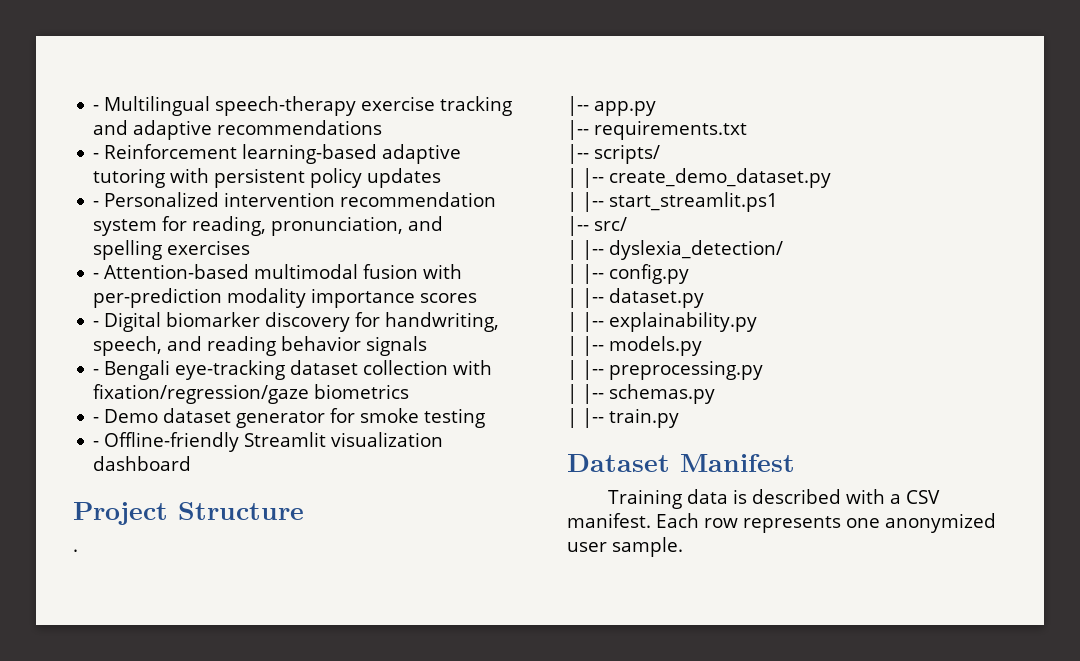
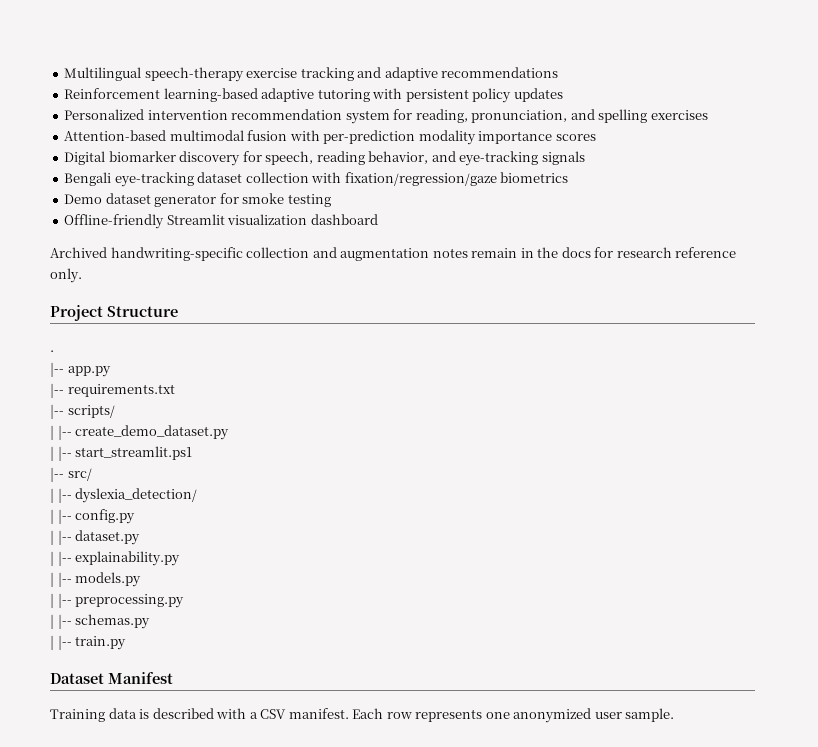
- - Multilingual speech-therapy exercise tracking and adaptive recommendations
+ Multilingual speech-therapy exercise tracking and adaptive recommendations
- - Reinforcement learning-based adaptive tutoring with persistent policy updates
+ Reinforcement learning-based adaptive tutoring with persistent policy updates
- - Personalized intervention recommendation system for reading, pronunciation, and spelling exercises
+ Personalized intervention recommendation system for reading, pronunciation, and spelling exercises
- - Attention-based multimodal fusion with per-prediction modality importance scores
+ Attention-based multimodal fusion with per-prediction modality importance scores
- - Digital biomarker discovery for handwriting, speech, and reading behavior signals
+ Digital biomarker discovery for speech, reading behavior, and eye-tracking signals
- - Bengali eye-tracking dataset collection with fixation/regression/gaze biometrics
+ Bengali eye-tracking dataset collection with fixation/regression/gaze biometrics
- - Demo dataset generator for smoke testing
+ Demo dataset generator for smoke testing
- - Offline-friendly Streamlit visualization dashboard
+ Offline-friendly Streamlit visualization dashboard
+ Archived handwriting-specific collection and augmentation notes remain in the docs for research reference only.

